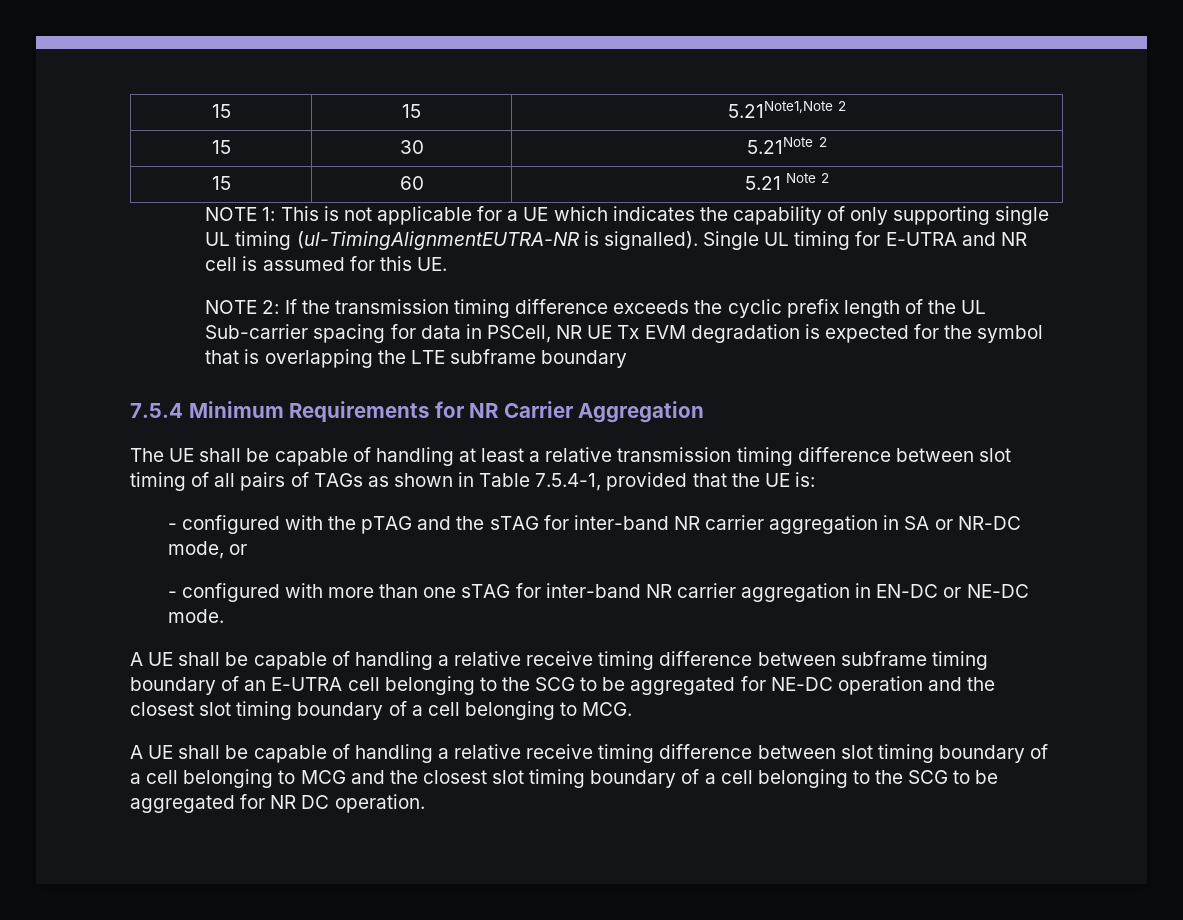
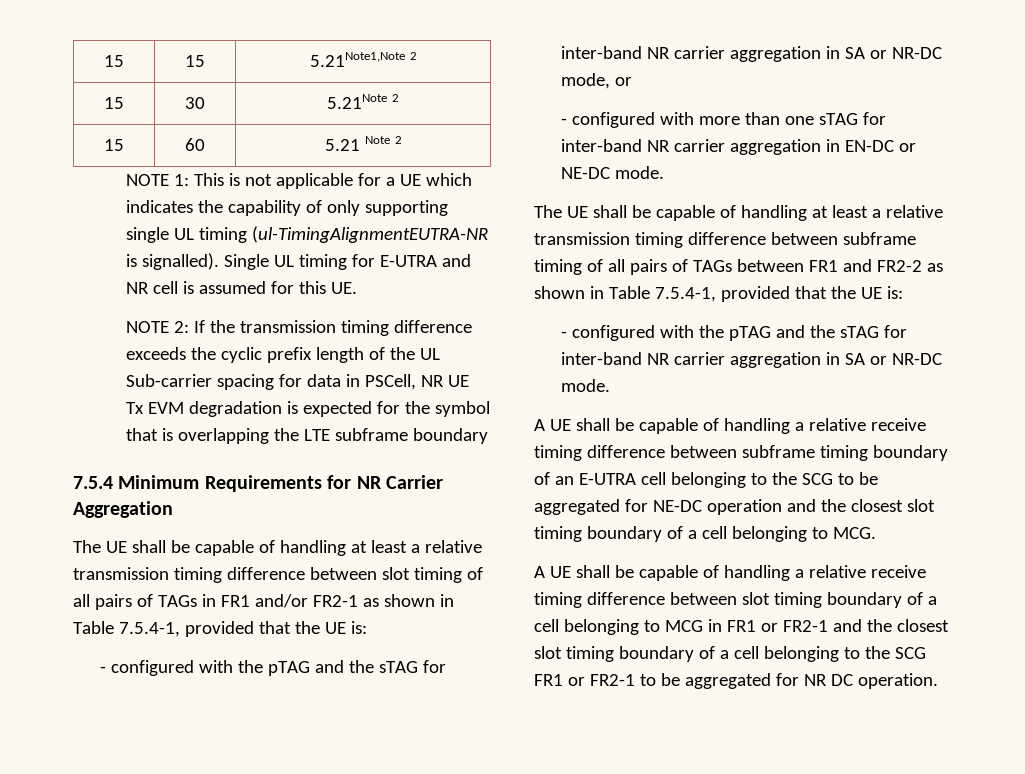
- The UE shall be capable of handling at least a relative transmission timing difference between slot timing of all pairs of TAGs as shown in Table 7.5.4-1, provided that the UE is:
+ The UE shall be capable of handling at least a relative transmission timing difference between slot timing of all pairs of TAGs in FR1 and/or FR2-1 as shown in Table 7.5.4-1, provided that the UE is:
+ The UE shall be capable of handling at least a relative transmission timing difference between subframe timing of all pairs of TAGs between FR1 and FR2-2 as shown in Table 7.5.4-1, provided that the UE is:
+ - configured with the pTAG and the sTAG for inter-band NR carrier aggregation in SA or NR-DC mode.
- A UE shall be capable of handling a relative receive timing difference between slot timing boundary of a cell belonging to MCG and the closest slot timing boundary of a cell belonging to the SCG to be aggregated for NR DC operation.
+ A UE shall be capable of handling a relative receive timing difference between slot timing boundary of a cell belonging to MCG in FR1 or FR2-1 and the closest slot timing boundary of a cell belonging to the SCG FR1 or FR2-1 to be aggregated for NR DC operation.

